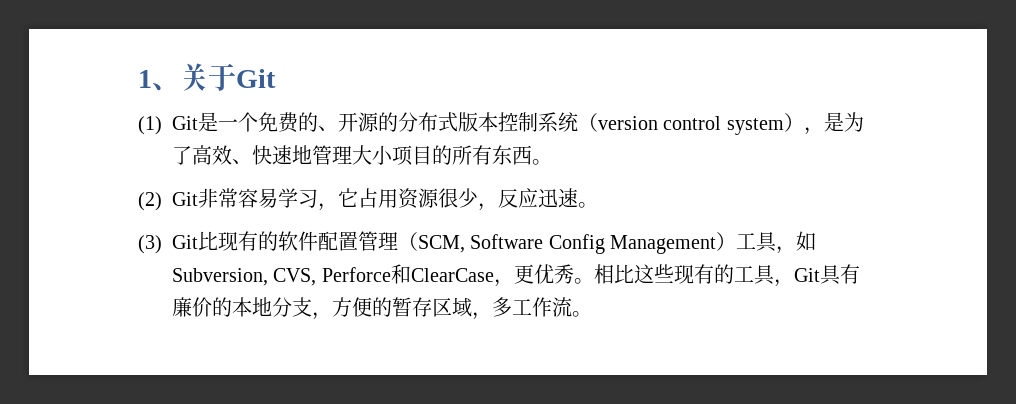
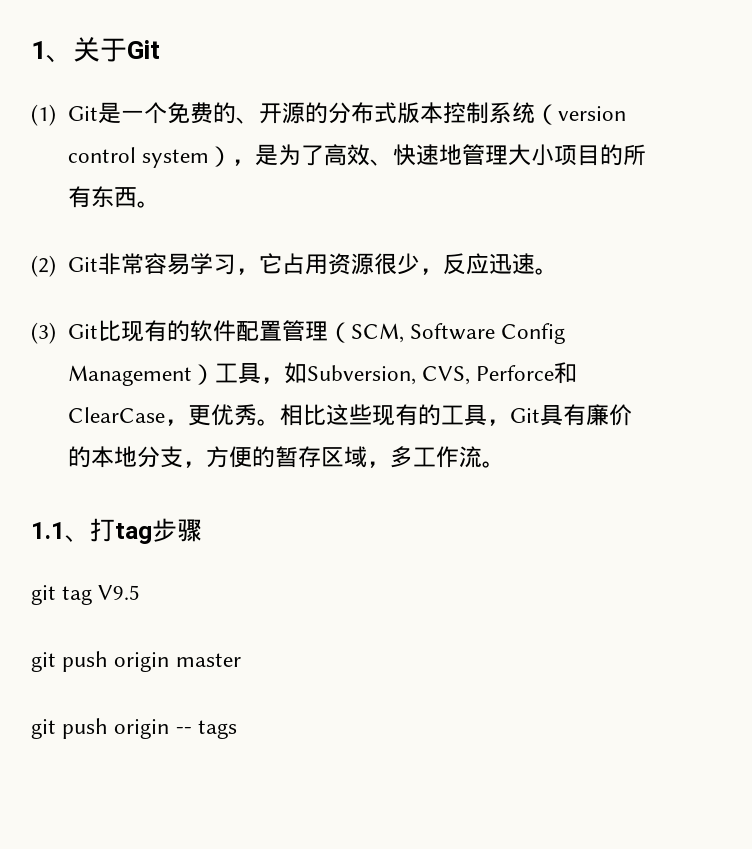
+ 1.1、打tag步骤
+ git tag V9.5
+ git push origin master
+ git push origin -- tags

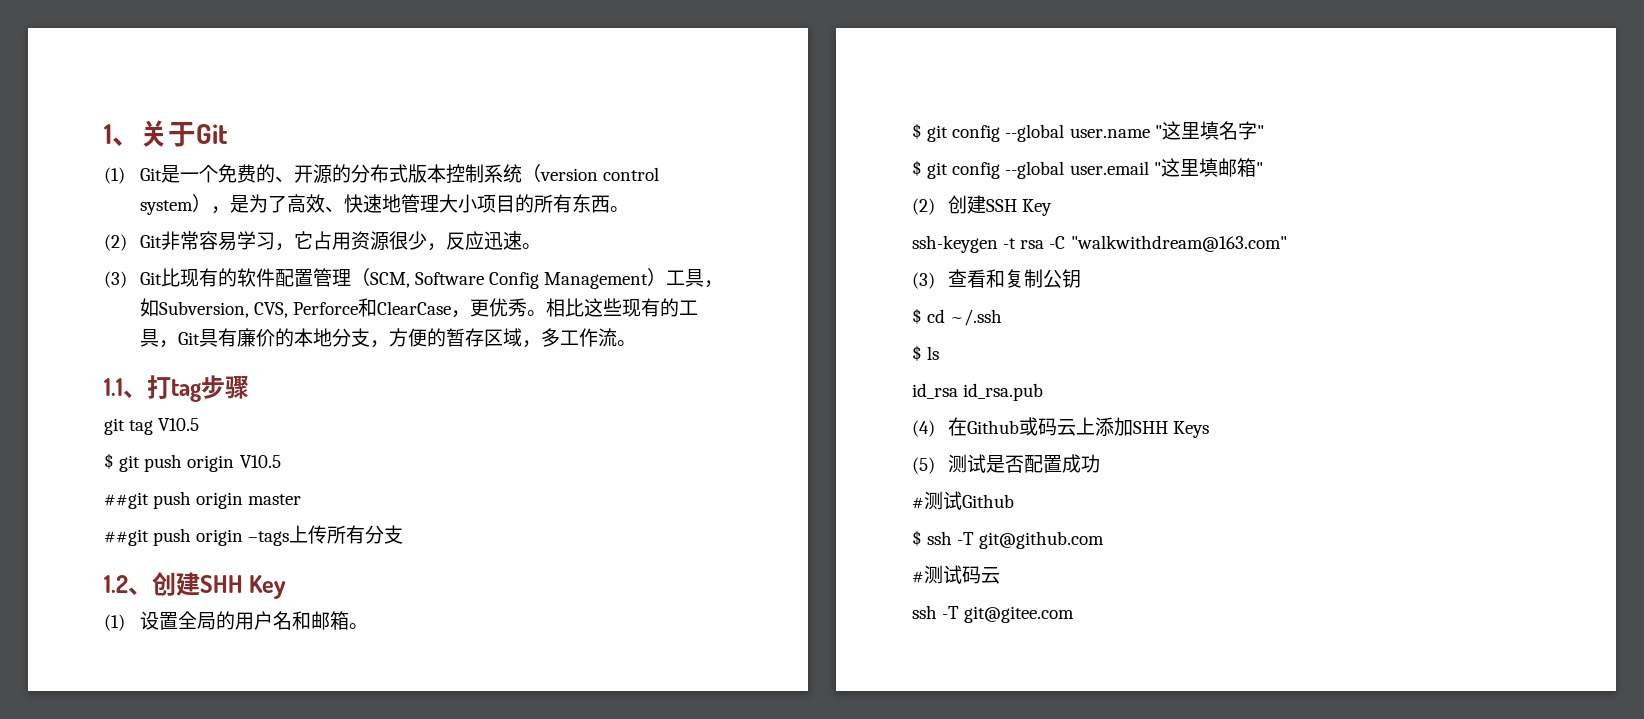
- git tag V9.5
- git push origin master
+ git tag V10.5
+ $ git push origin V10.5
+ ##git push origin master
- git push origin -- tags
+ ##git push origin –tags上传所有分支
+ 1.2、创建SHH Key
+ (1)设置全局的用户名和邮箱。
+ $ git config --global user.name "这里填名字"
+ $ git config --global user.email "这里填邮箱"
+ (2)创建SSH Key
+ ssh-keygen -t rsa -C "walkwithdream@163.com"
+ (3)查看和复制公钥
+ $ cd ~/.ssh
+ $ ls
+ id_rsa id_rsa.pub
+ (4)在Github或码云上添加SHH Keys
+ (5)测试是否配置成功
+ #测试Github
+ $ ssh -T git@github.com
+ #测试码云
+ ssh -T git@gitee.com

